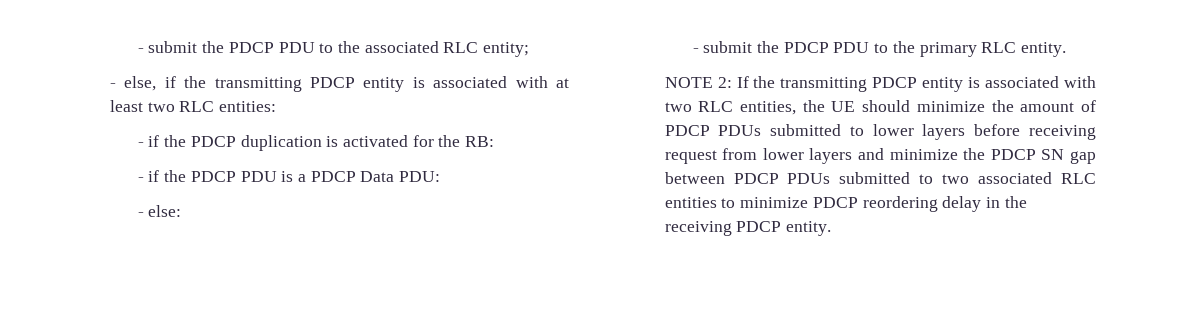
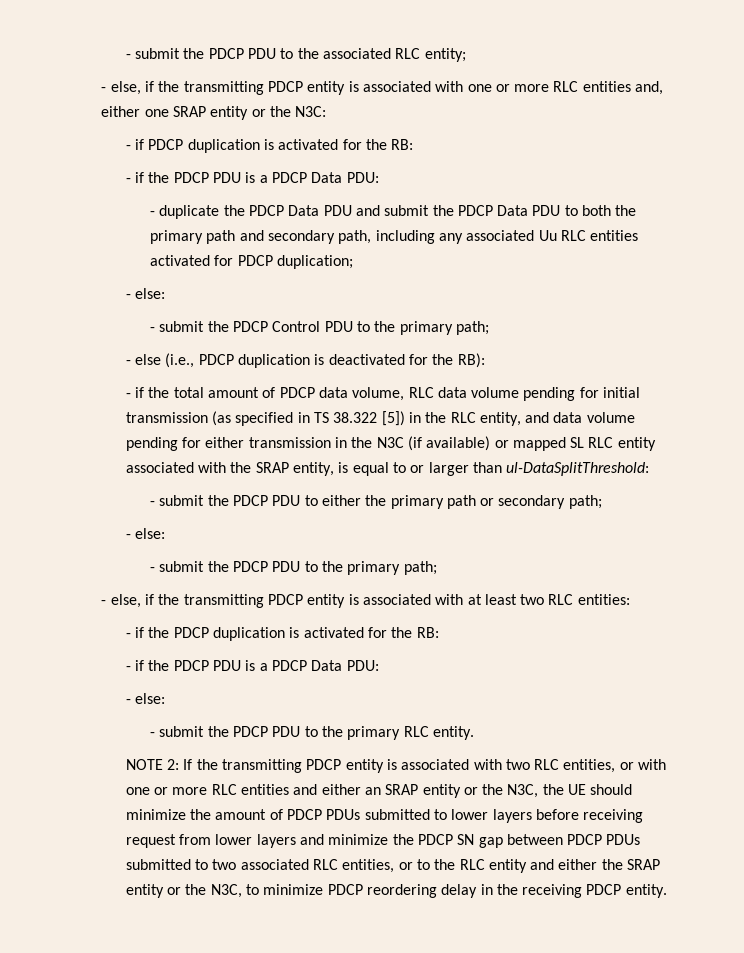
+ - else, if the transmitting PDCP entity is associated with one or more RLC entities and, either one SRAP entity or the N3C:
+ - if PDCP duplication is activated for the RB:
+ - if the PDCP PDU is a PDCP Data PDU:
+ - duplicate the PDCP Data PDU and submit the PDCP Data PDU to both the primary path and secondary path, including any associated Uu RLC entities activated for PDCP duplication;
+ - else:
+ - submit the PDCP Control PDU to the primary path;
+ - else (i.e., PDCP duplication is deactivated for the RB):
+ - if the total amount of PDCP data volume, RLC data volume pending for initial transmission (as specified in TS 38.322 [5]) in the RLC entity, and data volume pending for either transmission in the N3C (if available) or mapped SL RLC entity associated with the SRAP entity, is equal to or larger than ul-DataSplitThreshold:
+ - submit the PDCP PDU to either the primary path or secondary path;
+ - else:
+ - submit the PDCP PDU to the primary path;
- NOTE 2: If the transmitting PDCP entity is associated with two RLC entities, the UE should minimize the amount of PDCP PDUs submitted to lower layers before receiving request from lower layers and minimize the PDCP SN gap between PDCP PDUs submitted to two associated RLC entities to minimize PDCP reordering delay in the receiving PDCP entity.
+ NOTE 2: If the transmitting PDCP entity is associated with two RLC entities, or with one or more RLC entities and either an SRAP entity or the N3C, the UE should minimize the amount of PDCP PDUs submitted to lower layers before receiving request from lower layers and minimize the PDCP SN gap between PDCP PDUs submitted to two associated RLC entities, or to the RLC entity and either the SRAP entity or the N3C, to minimize PDCP reordering delay in the receiving PDCP entity.

